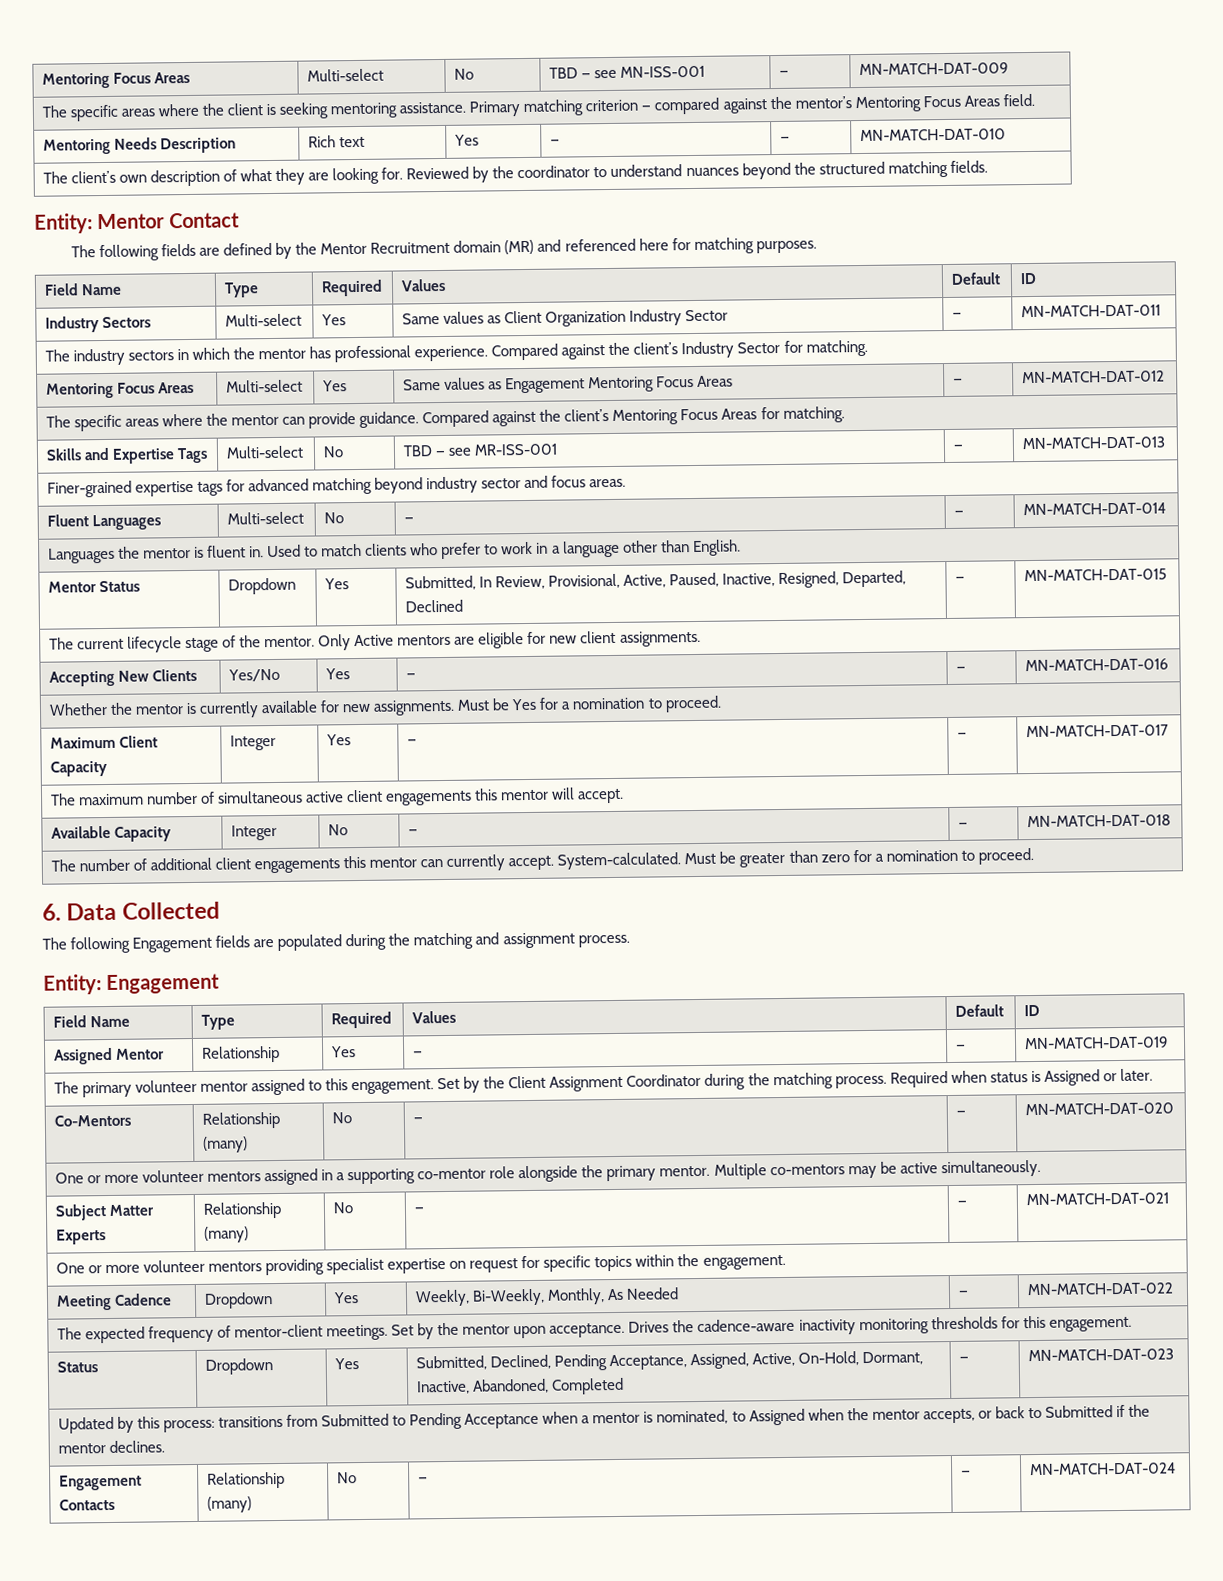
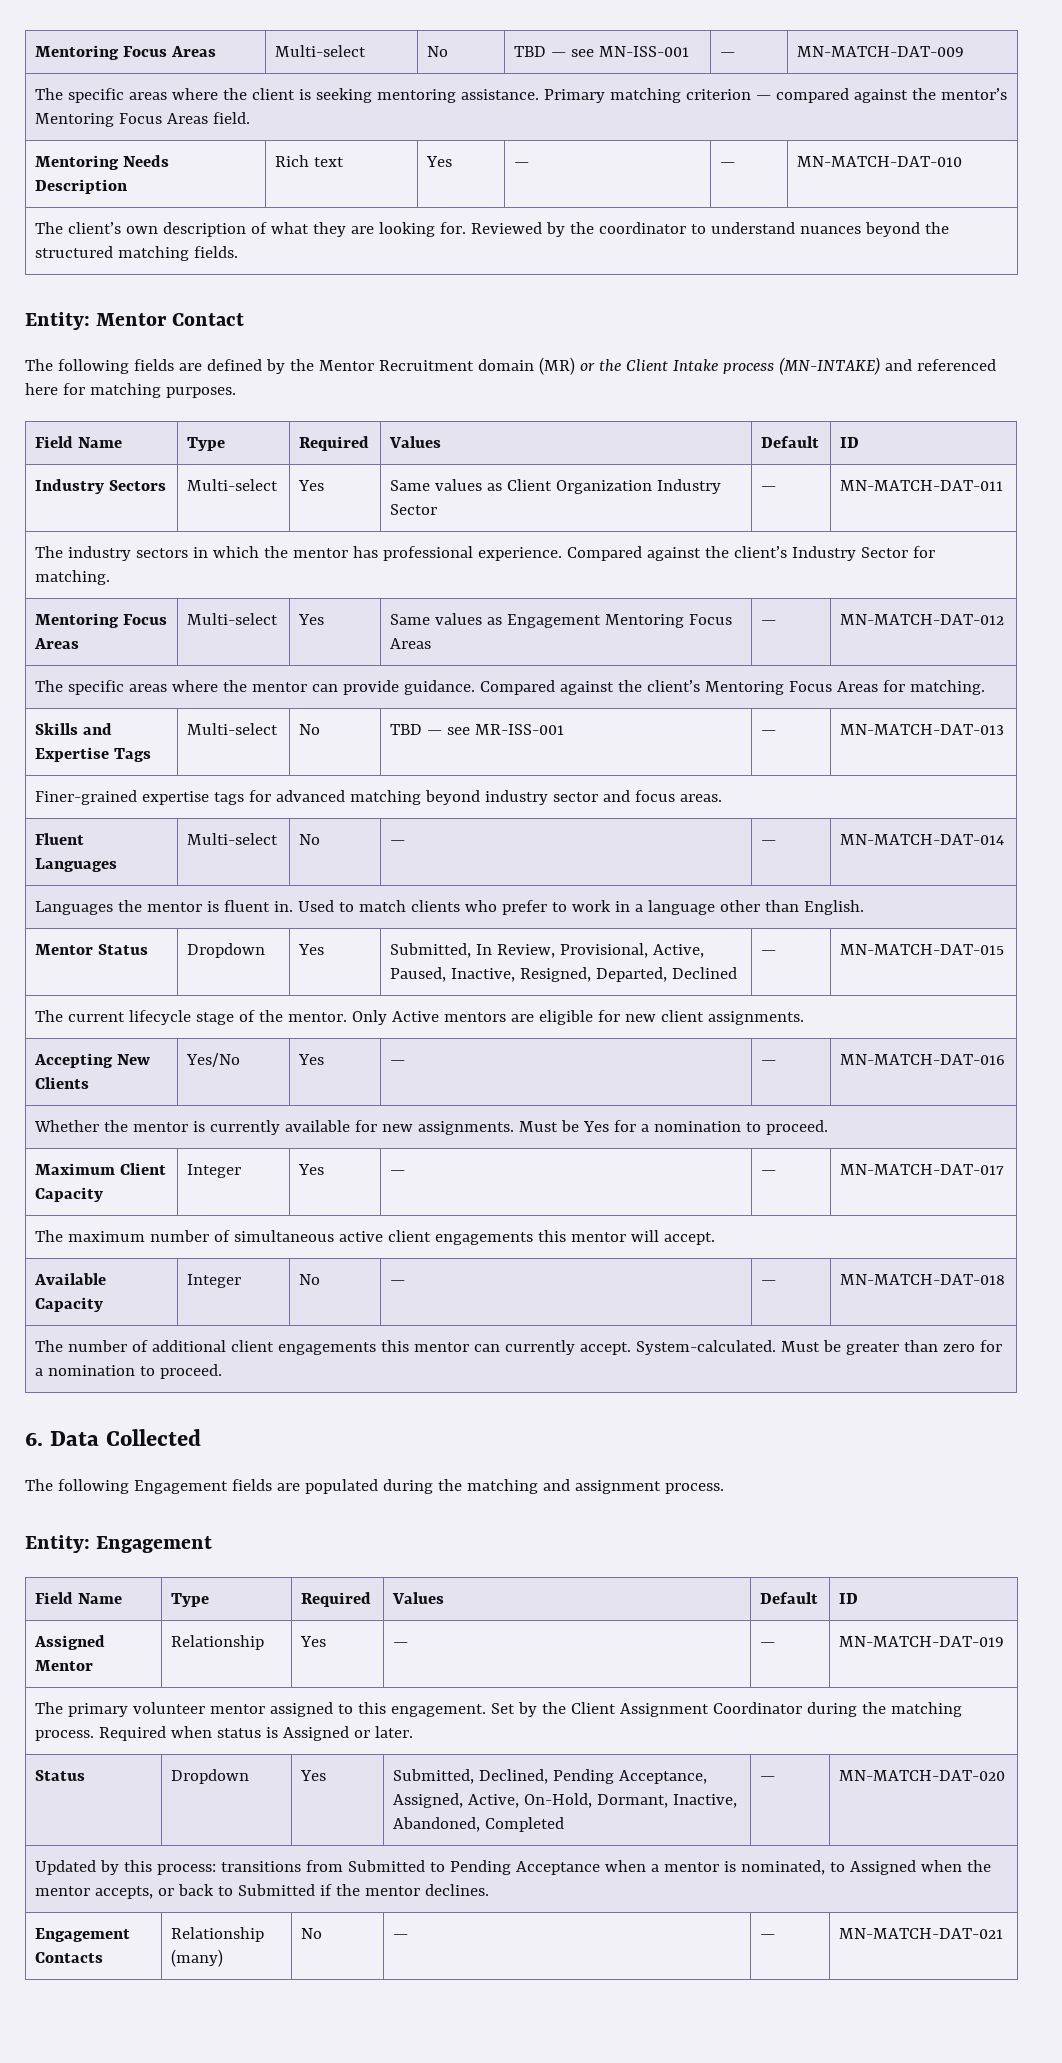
- The following fields are defined by the Mentor Recruitment domain (MR) and referenced here for matching purposes.
+ The following fields are defined by the Mentor Recruitment domain (MR) or the Client Intake process (MN-INTAKE) and referenced here for matching purposes.
- Co-Mentors | Relationship (many) | No | — | — | MN-MATCH-DAT-020
- One or more volunteer mentors assigned in a supporting co-mentor role alongside the primary mentor. Multiple co-mentors may be active simultaneously.
- Subject Matter Experts | Relationship (many) | No | — | — | MN-MATCH-DAT-021
- One or more volunteer mentors providing specialist expertise on request for specific topics within the engagement.
- Meeting Cadence | Dropdown | Yes | Weekly, Bi-Weekly, Monthly, As Needed | — | MN-MATCH-DAT-022
- The expected frequency of mentor-client meetings. Set by the mentor upon acceptance. Drives the cadence-aware inactivity monitoring thresholds for this engagement.
- Status | Dropdown | Yes | Submitted, Declined, Pending Acceptance, Assigned, Active, On-Hold, Dormant, Inactive, Abandoned, Completed | — | MN-MATCH-DAT-023
+ Status | Dropdown | Yes | Submitted, Declined, Pending Acceptance, Assigned, Active, On-Hold, Dormant, Inactive, Abandoned, Completed | — | MN-MATCH-DAT-020
- Engagement Contacts | Relationship (many) | No | — | — | MN-MATCH-DAT-024
+ Engagement Contacts | Relationship (many) | No | — | — | MN-MATCH-DAT-021

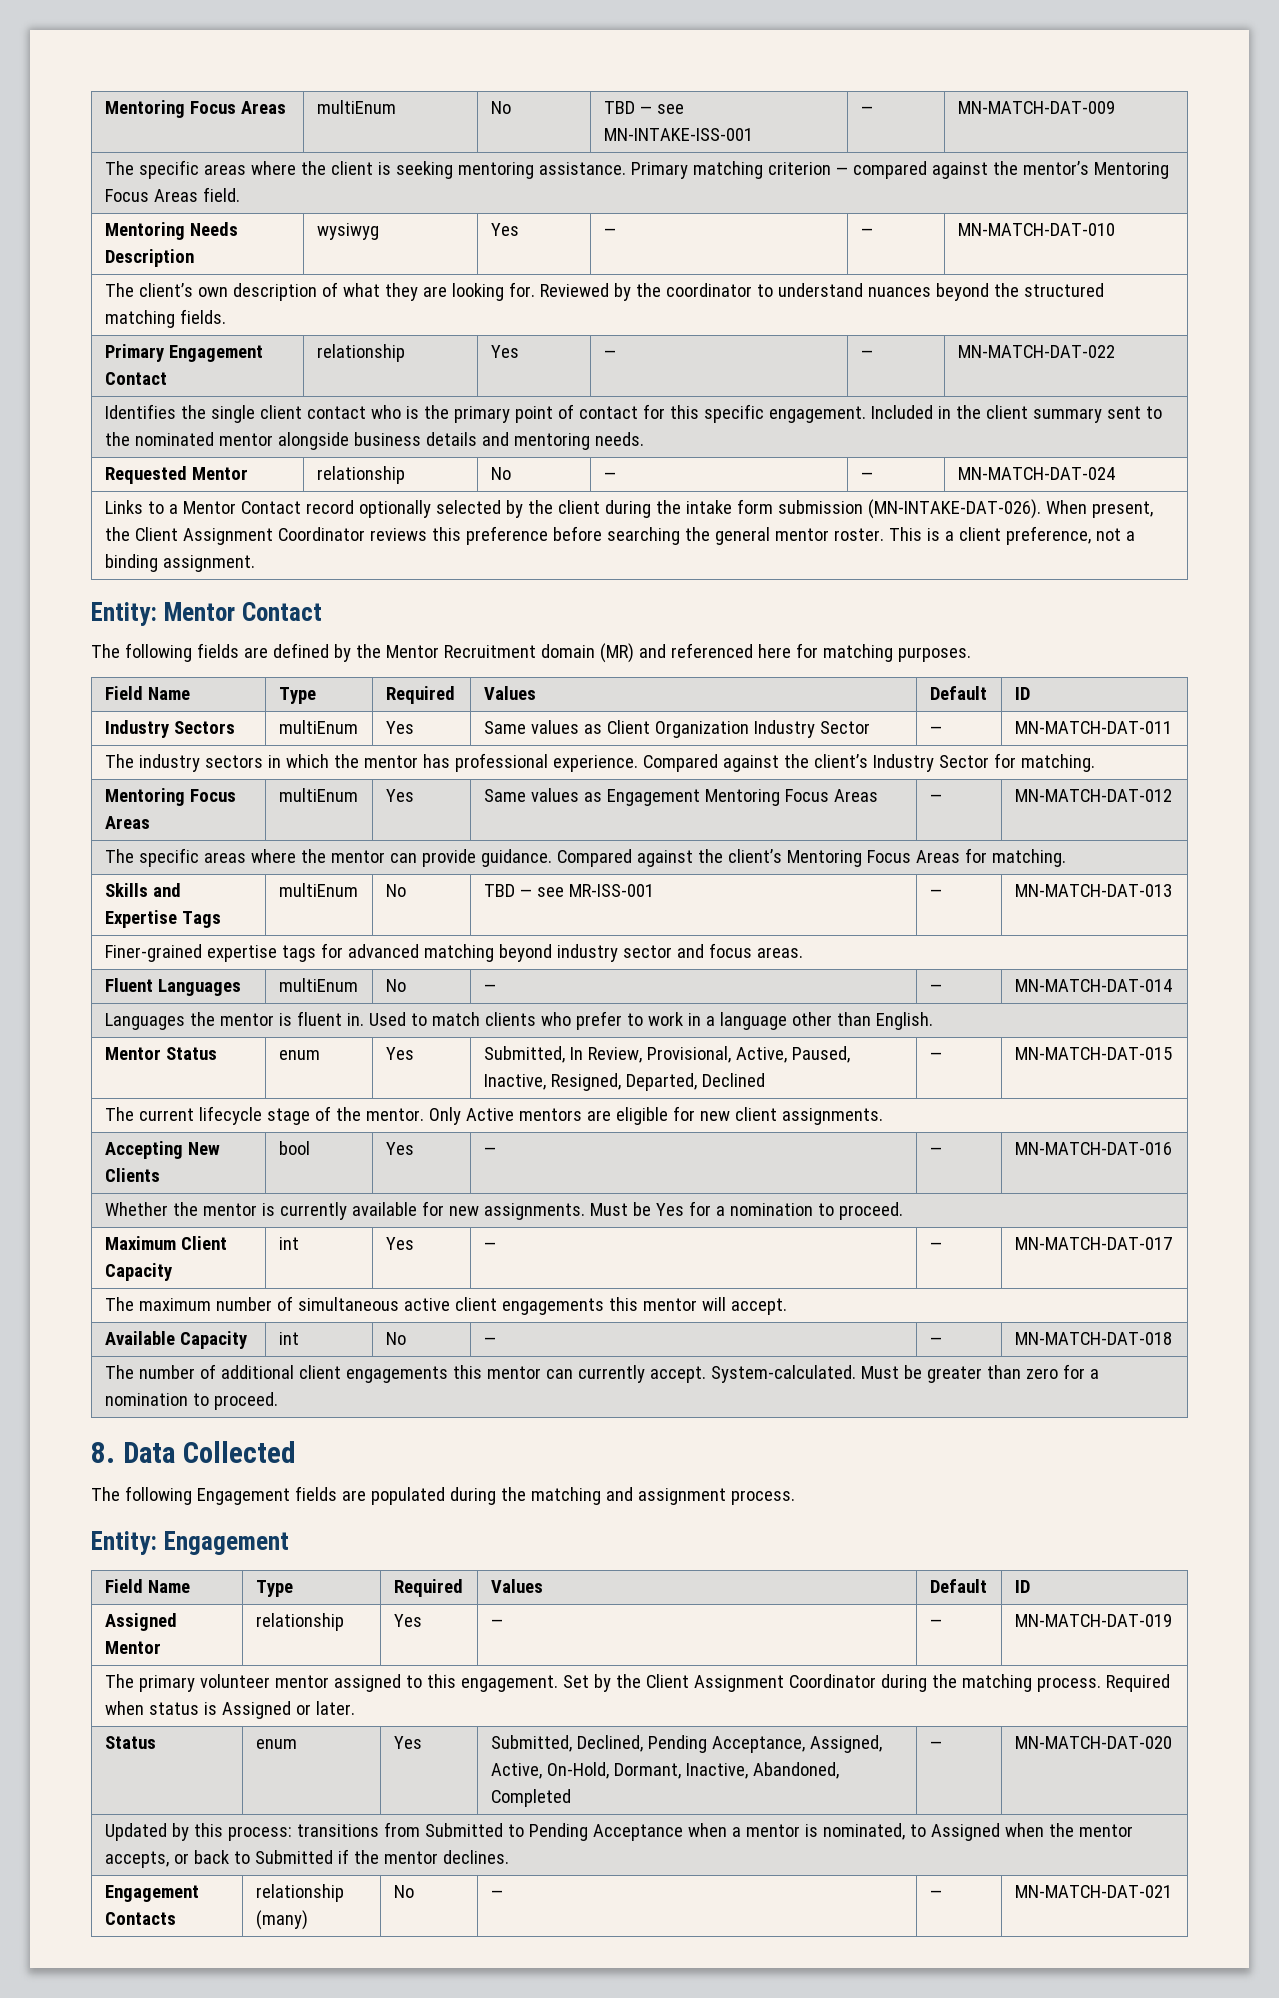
- Mentoring Focus Areas | Multi-select | No | TBD — see MN-ISS-001 | — | MN-MATCH-DAT-009
+ Mentoring Focus Areas | multiEnum | No | TBD — see MN-INTAKE-ISS-001 | — | MN-MATCH-DAT-009
- Mentoring Needs Description | Rich text | Yes | — | — | MN-MATCH-DAT-010
+ Mentoring Needs Description | wysiwyg | Yes | — | — | MN-MATCH-DAT-010
+ Primary Engagement Contact | relationship | Yes | — | — | MN-MATCH-DAT-022
+ Identifies the single client contact who is the primary point of contact for this specific engagement. Included in the client summary sent to the nominated mentor alongside business details and mentoring needs.
+ Requested Mentor | relationship | No | — | — | MN-MATCH-DAT-024
+ Links to a Mentor Contact record optionally selected by the client during the intake form submission (MN-INTAKE-DAT-026). When present, the Client Assignment Coordinator reviews this preference before searching the general mentor roster. This is a client preference, not a binding assignment.
- The following fields are defined by the Mentor Recruitment domain (MR) or the Client Intake process (MN-INTAKE) and referenced here for matching purposes.
+ The following fields are defined by the Mentor Recruitment domain (MR) and referenced here for matching purposes.
- Industry Sectors | Multi-select | Yes | Same values as Client Organization Industry Sector | — | MN-MATCH-DAT-011
+ Industry Sectors | multiEnum | Yes | Same values as Client Organization Industry Sector | — | MN-MATCH-DAT-011
- Mentoring Focus Areas | Multi-select | Yes | Same values as Engagement Mentoring Focus Areas | — | MN-MATCH-DAT-012
+ Mentoring Focus Areas | multiEnum | Yes | Same values as Engagement Mentoring Focus Areas | — | MN-MATCH-DAT-012
- Skills and Expertise Tags | Multi-select | No | TBD — see MR-ISS-001 | — | MN-MATCH-DAT-013
+ Skills and Expertise Tags | multiEnum | No | TBD — see MR-ISS-001 | — | MN-MATCH-DAT-013
- Fluent Languages | Multi-select | No | — | — | MN-MATCH-DAT-014
+ Fluent Languages | multiEnum | No | — | — | MN-MATCH-DAT-014
- Mentor Status | Dropdown | Yes | Submitted, In Review, Provisional, Active, Paused, Inactive, Resigned, Departed, Declined | — | MN-MATCH-DAT-015
+ Mentor Status | enum | Yes | Submitted, In Review, Provisional, Active, Paused, Inactive, Resigned, Departed, Declined | — | MN-MATCH-DAT-015
- Accepting New Clients | Yes/No | Yes | — | — | MN-MATCH-DAT-016
+ Accepting New Clients | bool | Yes | — | — | MN-MATCH-DAT-016
- Maximum Client Capacity | Integer | Yes | — | — | MN-MATCH-DAT-017
+ Maximum Client Capacity | int | Yes | — | — | MN-MATCH-DAT-017
- Available Capacity | Integer | No | — | — | MN-MATCH-DAT-018
+ Available Capacity | int | No | — | — | MN-MATCH-DAT-018
- 6. Data Collected
+ 8. Data Collected
- Assigned Mentor | Relationship | Yes | — | — | MN-MATCH-DAT-019
+ Assigned Mentor | relationship | Yes | — | — | MN-MATCH-DAT-019
- Status | Dropdown | Yes | Submitted, Declined, Pending Acceptance, Assigned, Active, On-Hold, Dormant, Inactive, Abandoned, Completed | — | MN-MATCH-DAT-020
+ Status | enum | Yes | Submitted, Declined, Pending Acceptance, Assigned, Active, On-Hold, Dormant, Inactive, Abandoned, Completed | — | MN-MATCH-DAT-020
- Engagement Contacts | Relationship (many) | No | — | — | MN-MATCH-DAT-021
+ Engagement Contacts | relationship (many) | No | — | — | MN-MATCH-DAT-021

